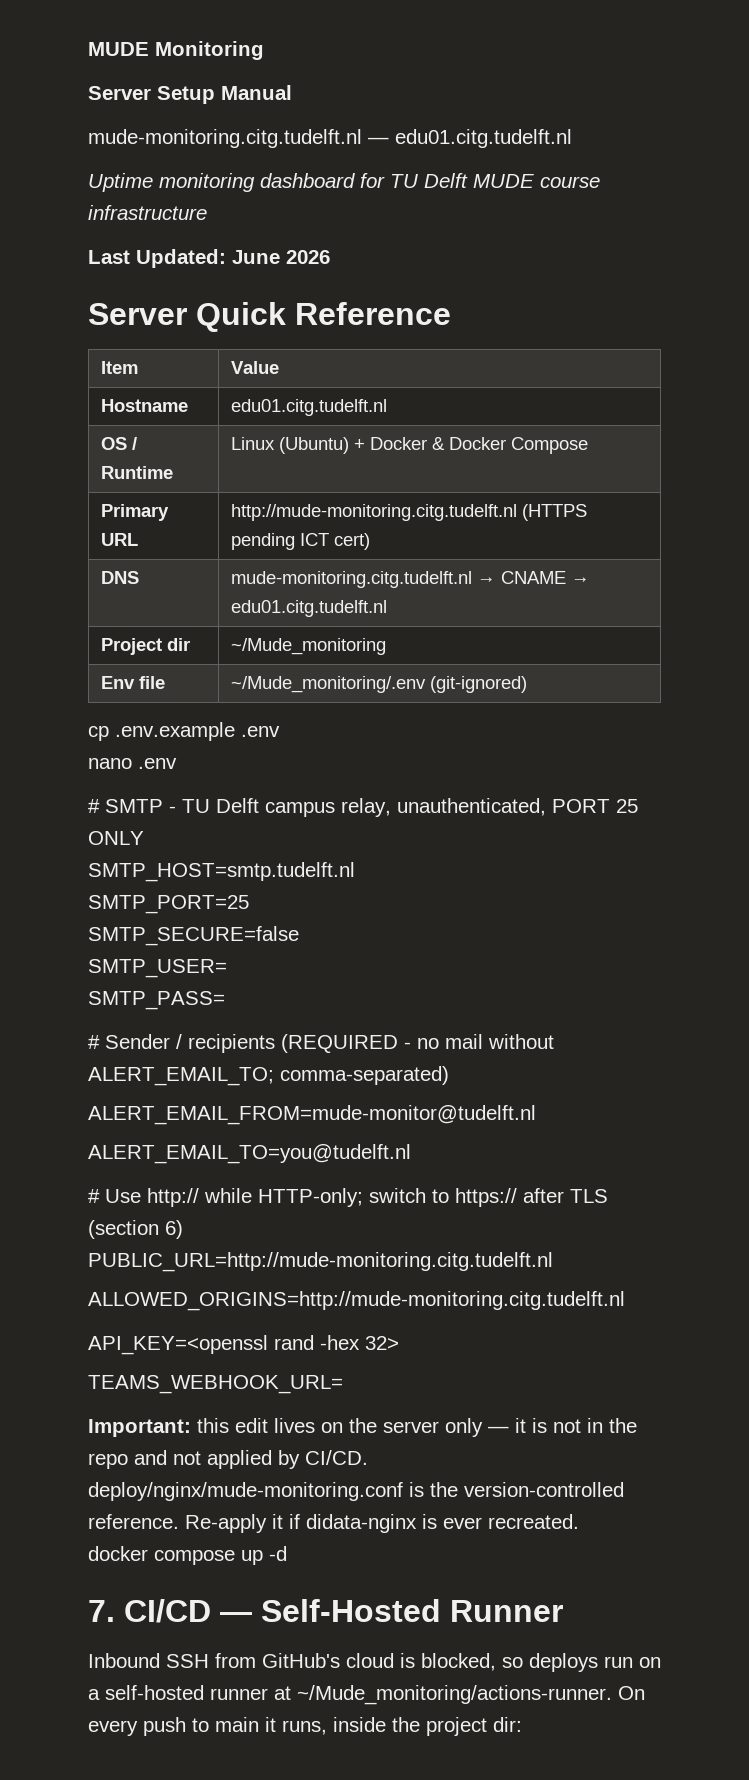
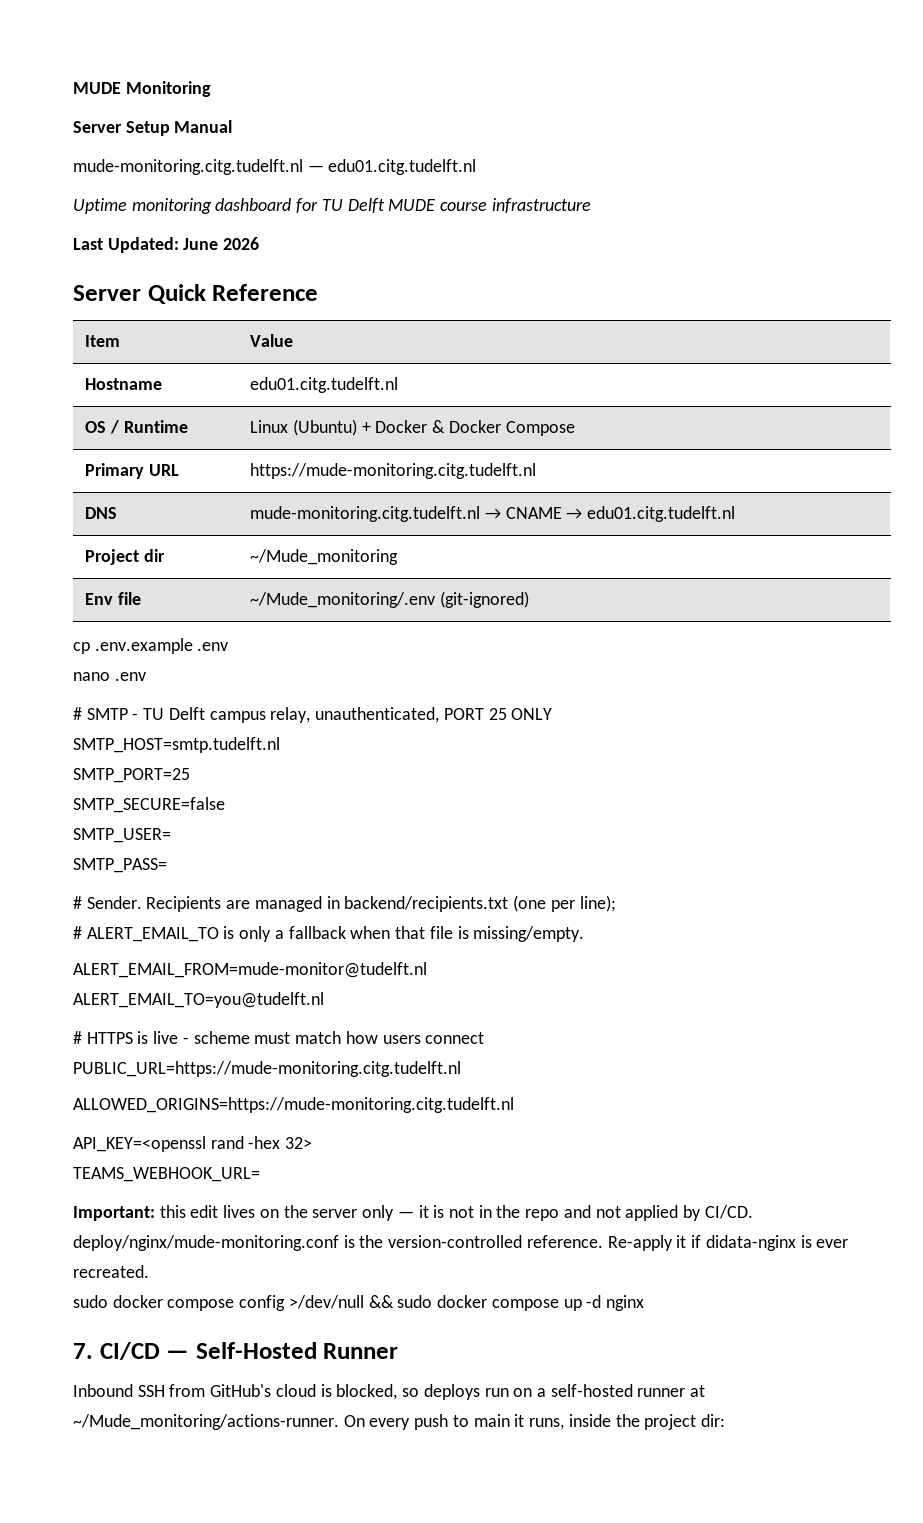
- Primary URL | http://mude-monitoring.citg.tudelft.nl (HTTPS pending ICT cert)
+ Primary URL | https://mude-monitoring.citg.tudelft.nl
- # Sender / recipients (REQUIRED - no mail without ALERT_EMAIL_TO; comma-separated)
+ # Sender. Recipients are managed in backend/recipients.txt (one per line);
+ # ALERT_EMAIL_TO is only a fallback when that file is missing/empty.
  ALERT_EMAIL_FROM=mude-monitor@tudelft.nl
  ALERT_EMAIL_TO=you@tudelft.nl
- # Use http:// while HTTP-only; switch to https:// after TLS (section 6)
- PUBLIC_URL=http://mude-monitoring.citg.tudelft.nl
- ALLOWED_ORIGINS=http://mude-monitoring.citg.tudelft.nl
+ # HTTPS is live - scheme must match how users connect
+ PUBLIC_URL=https://mude-monitoring.citg.tudelft.nl
+ ALLOWED_ORIGINS=https://mude-monitoring.citg.tudelft.nl
- docker compose up -d
+ sudo docker compose config >/dev/null && sudo docker compose up -d nginx

